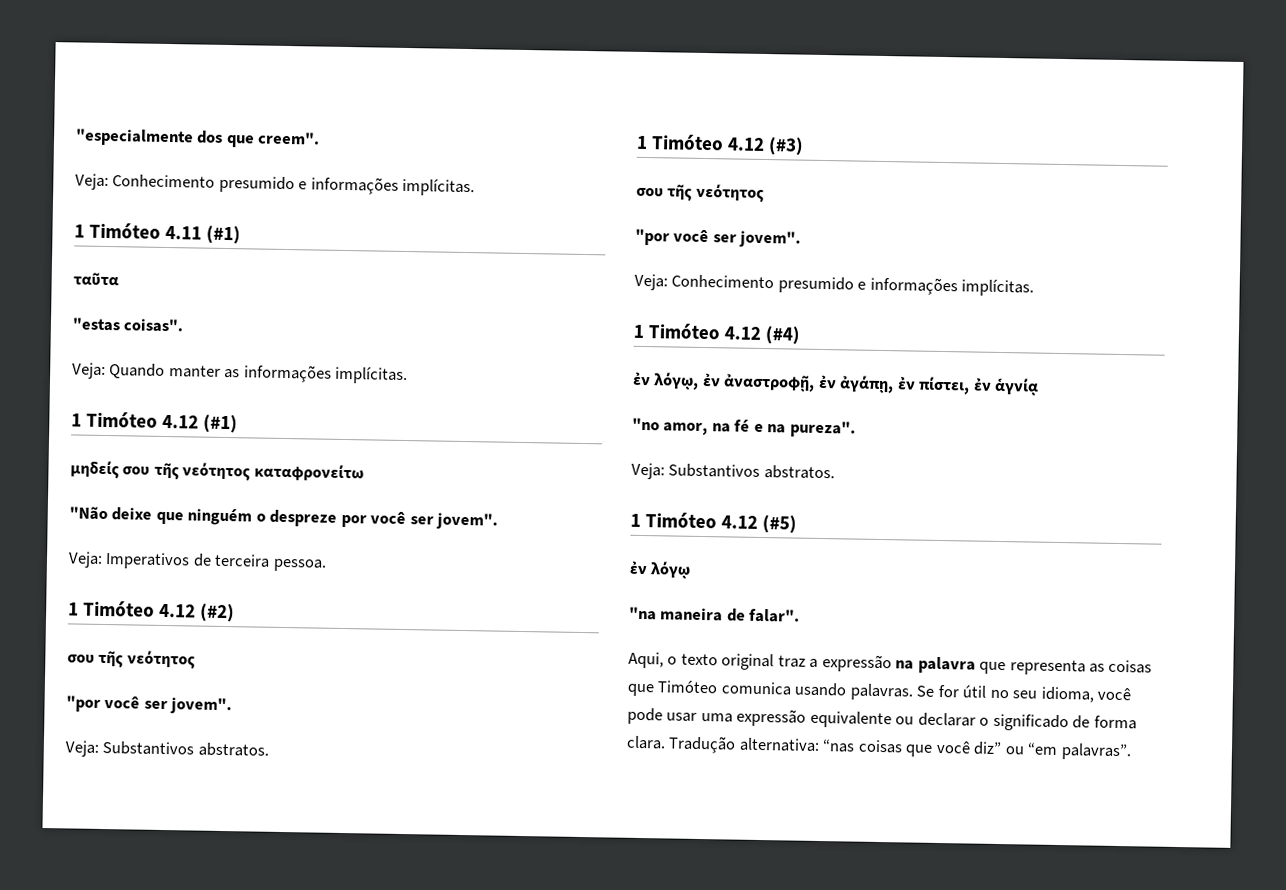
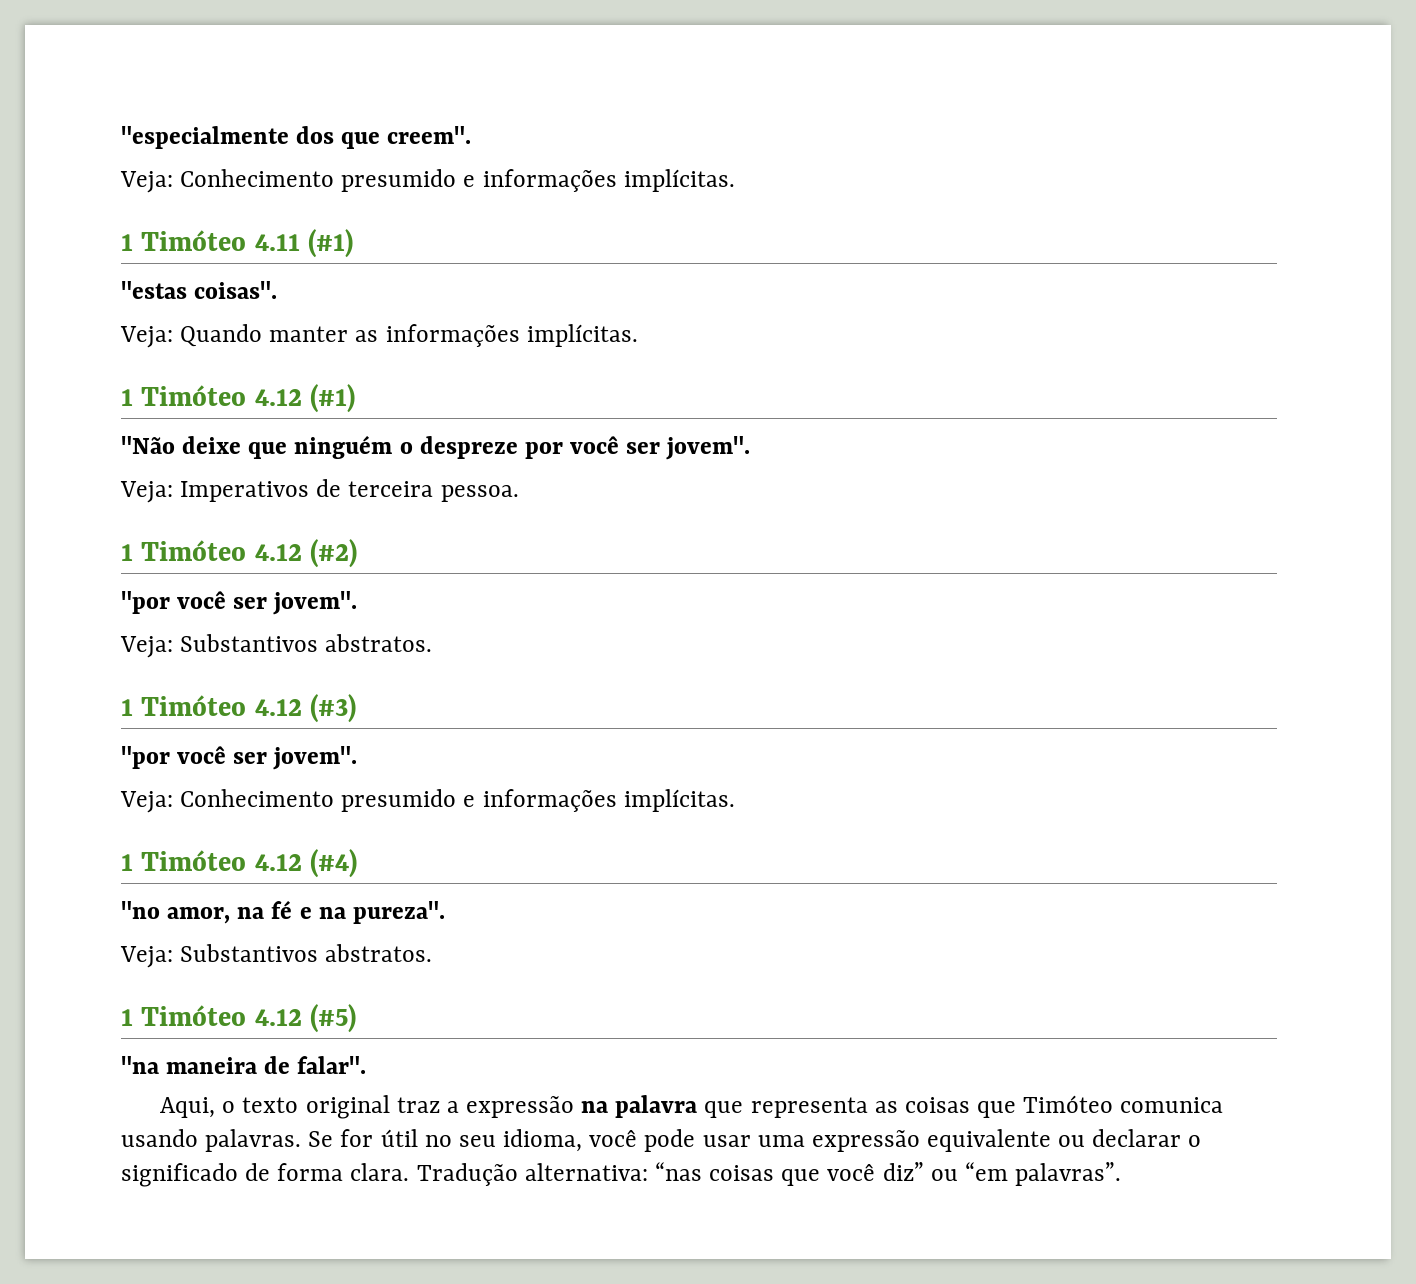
- ταῦτα
- μηδείς σου τῆς νεότητος καταφρονείτω
  1 Timóteo 4.12 (#2)
- σου τῆς νεότητος
  1 Timóteo 4.12 (#3)
- σου τῆς νεότητος
- ἐν λόγῳ, ἐν ἀναστροφῇ, ἐν ἀγάπῃ, ἐν πίστει, ἐν ἁγνίᾳ
- ἐν λόγῳ

